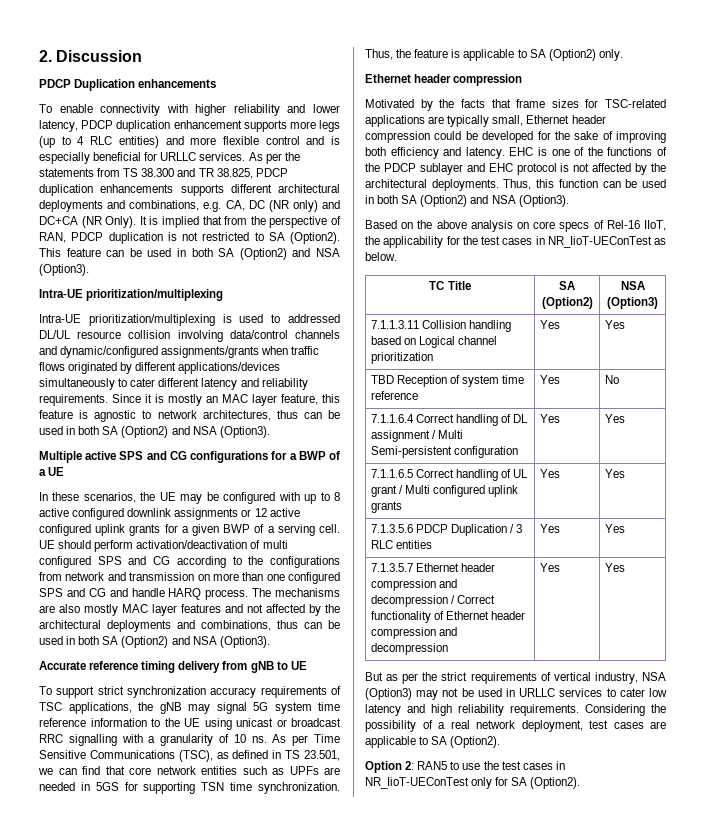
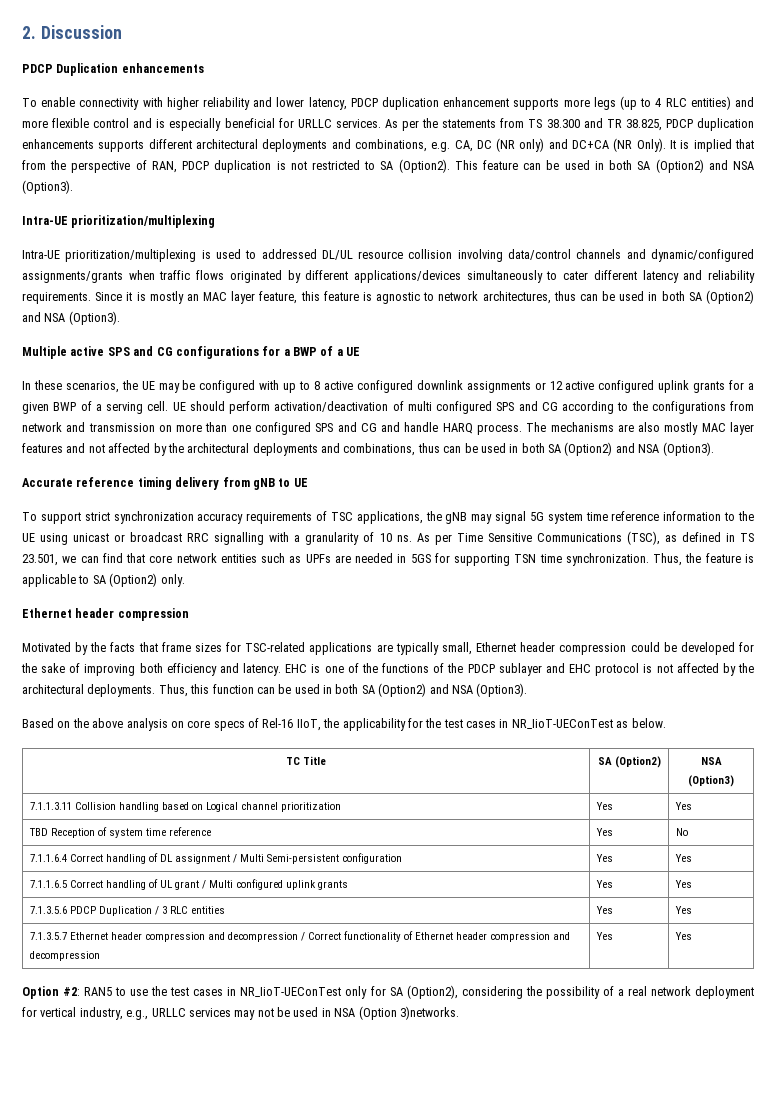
- But as per the strict requirements of vertical industry, NSA (Option3) may not be used in URLLC services to cater low latency and high reliability requirements. Considering the possibility of a real network deployment, test cases are applicable to SA (Option2).
- Option 2: RAN5 to use the test cases in NR_IioT-UEConTest only for SA (Option2).
+ Option #2: RAN5 to use the test cases in NR_IioT-UEConTest only for SA (Option2), considering the possibility of a real network deployment for vertical industry, e.g., URLLC services may not be used in NSA (Option 3)networks.

